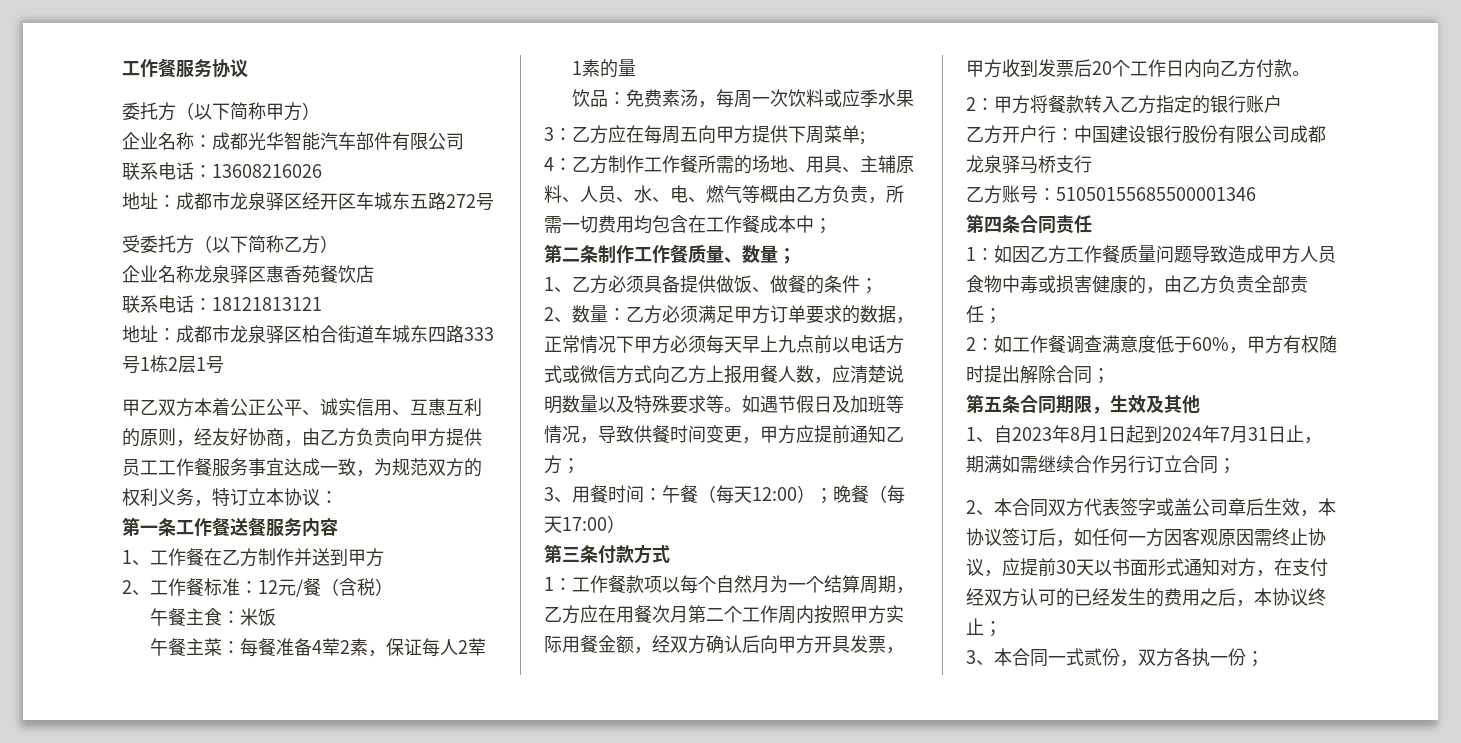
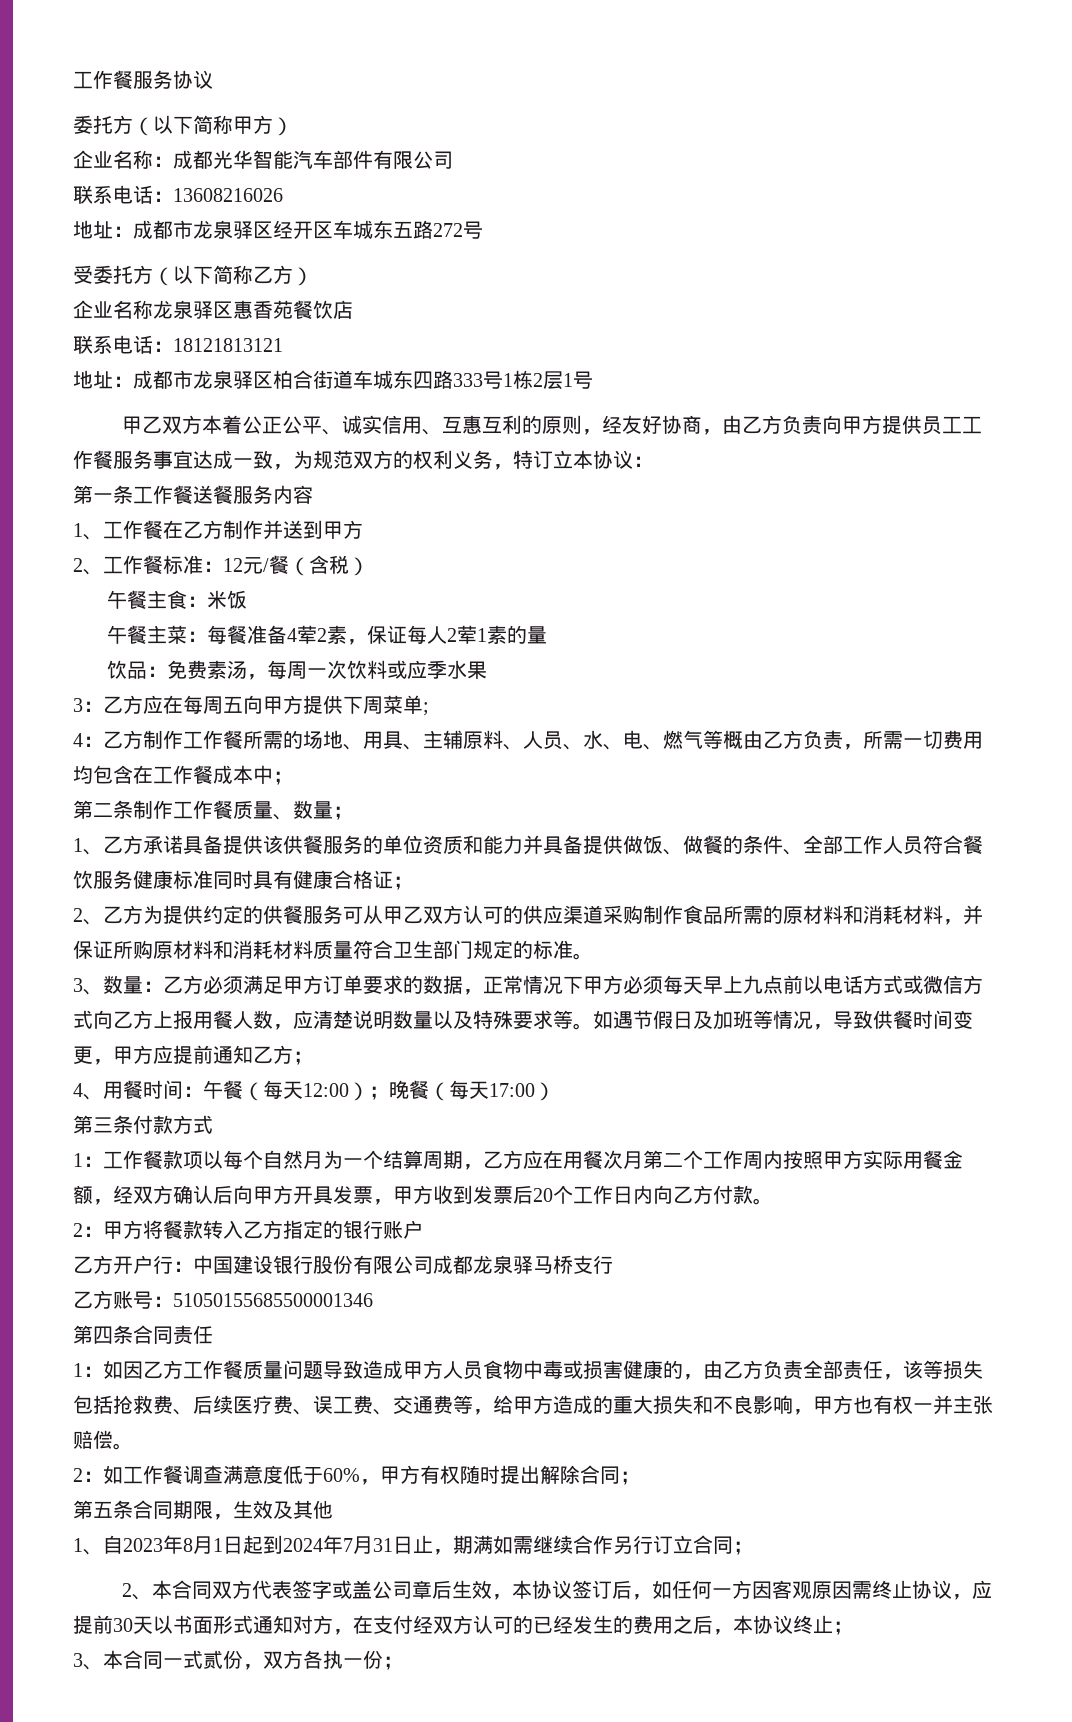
- 1、乙方必须具备提供做饭、做餐的条件；
- 2、数量：乙方必须满足甲方订单要求的数据，正常情况下甲方必须每天早上九点前以电话方式或微信方式向乙方上报用餐人数，应清楚说明数量以及特殊要求等。
+ 1、乙方承诺具备提供该供餐服务的单位资质和能力并具备提供做饭、做餐的条件、全部工作人员符合餐饮服务健康标准同时具有健康合格证；
+ 2、乙方为提供约定的供餐服务可从甲乙双方认可的供应渠道采购制作食品所需的原材料和消耗材料，并保证所购原材料和消耗材料质量符合卫生部门规定的标准。
+ 3、数量：乙方必须满足甲方订单要求的数据，正常情况下甲方必须每天早上九点前以电话方式或微信方式向乙方上报用餐人数，应清楚说明数量以及特殊要求等。
- 3、用餐时间：午餐（每天12:00）；晚餐（每天17:00）
+ 4、用餐时间：午餐（每天12:00）；晚餐（每天17:00）
- 1：如因乙方工作餐质量问题导致造成甲方人员食物中毒或损害健康的，由乙方负责全部责任；
+ 1：如因乙方工作餐质量问题导致造成甲方人员食物中毒或损害健康的，由乙方负责全部责任，该等损失包括抢救费、后续医疗费、误工费、交通费等，给甲方造成的重大损失和不良影响，甲方也有权一并主张赔偿。

